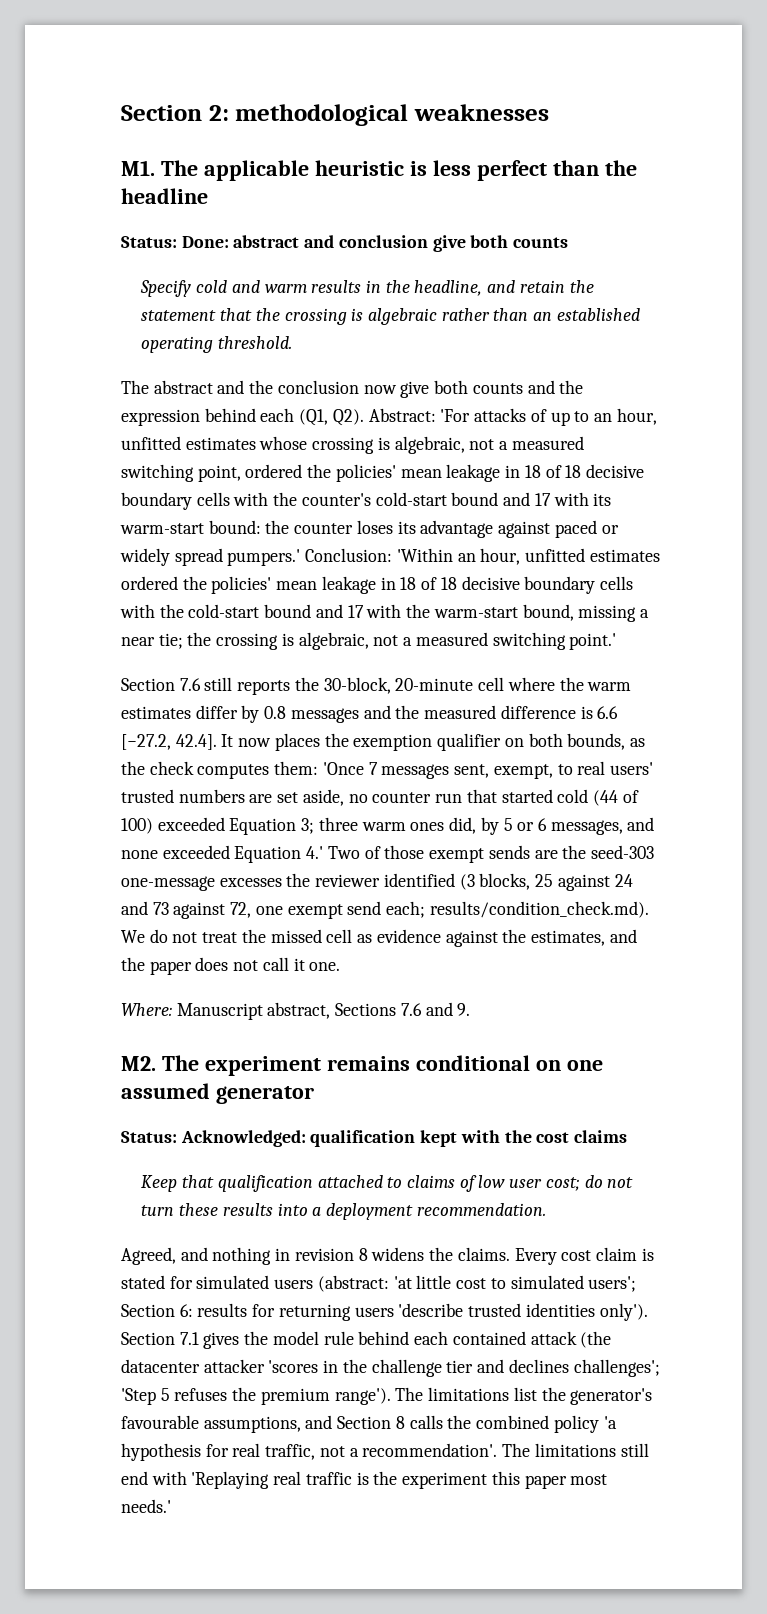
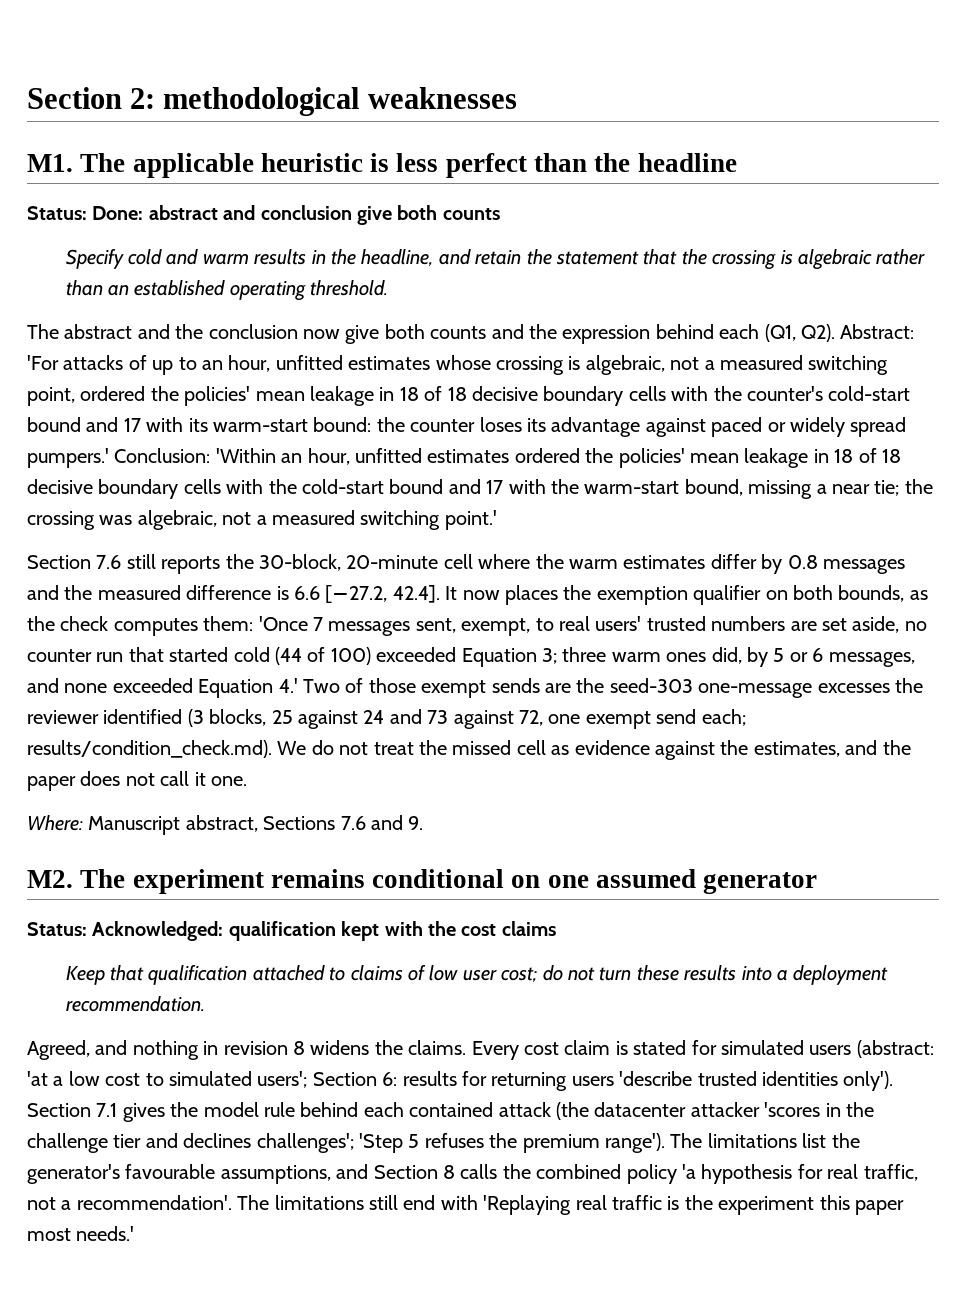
- Conclusion: 'Within an hour, unfitted estimates ordered the policies' mean leakage in 18 of 18 decisive boundary cells with the cold-start bound and 17 with the warm-start bound, missing a near tie; the crossing is algebraic, not a measured switching point.'
+ Conclusion: 'Within an hour, unfitted estimates ordered the policies' mean leakage in 18 of 18 decisive boundary cells with the cold-start bound and 17 with the warm-start bound, missing a near tie; the crossing was algebraic, not a measured switching point.'
- Every cost claim is stated for simulated users (abstract: 'at little cost to simulated users'; Section 6: results for returning users 'describe trusted identities only').
+ Every cost claim is stated for simulated users (abstract: 'at a low cost to simulated users'; Section 6: results for returning users 'describe trusted identities only').

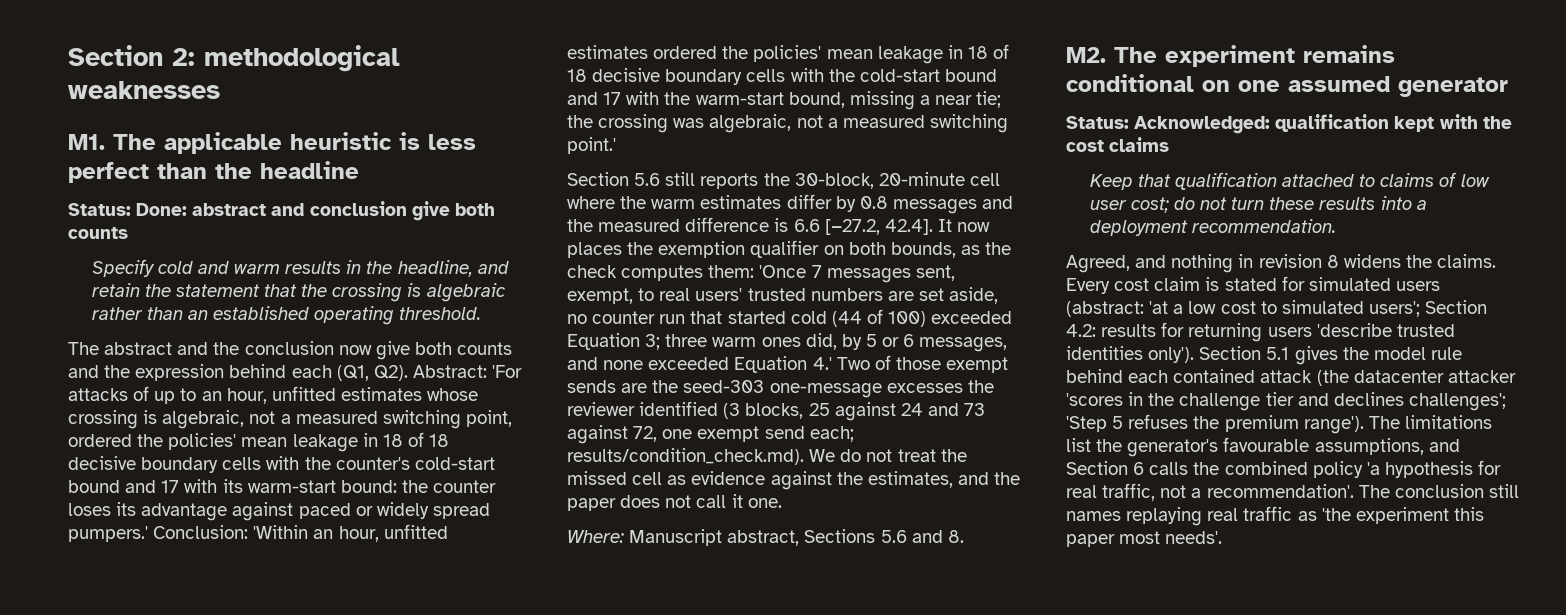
- Section 7.6 still reports the 30-block, 20-minute cell where the warm estimates differ by 0.8 messages and the measured difference is 6.6 [−27.2, 42.4]. It now places the exemption qualifier on both bounds, as the check computes them:
+ Section 5.6 still reports the 30-block, 20-minute cell where the warm estimates differ by 0.8 messages and the measured difference is 6.6 [−27.2, 42.4]. It now places the exemption qualifier on both bounds, as the check computes them:
- Where: Manuscript abstract, Sections 7.6 and 9.
+ Where: Manuscript abstract, Sections 5.6 and 8.
- Every cost claim is stated for simulated users (abstract: 'at a low cost to simulated users'; Section 6: results for returning users 'describe trusted identities only').
+ Every cost claim is stated for simulated users (abstract: 'at a low cost to simulated users'; Section 4.2: results for returning users 'describe trusted identities only').
- Section 7.1 gives the model rule behind each contained attack (the datacenter attacker 'scores in the challenge tier and declines challenges'; 'Step 5 refuses the premium range').
+ Section 5.1 gives the model rule behind each contained attack (the datacenter attacker 'scores in the challenge tier and declines challenges'; 'Step 5 refuses the premium range').
- The limitations list the generator's favourable assumptions, and Section 8 calls the combined policy 'a hypothesis for real traffic, not a recommendation'.
+ The limitations list the generator's favourable assumptions, and Section 6 calls the combined policy 'a hypothesis for real traffic, not a recommendation'.
- The limitations still end with 'Replaying real traffic is the experiment this paper most needs.'
+ The conclusion still names replaying real traffic as 'the experiment this paper most needs'.

